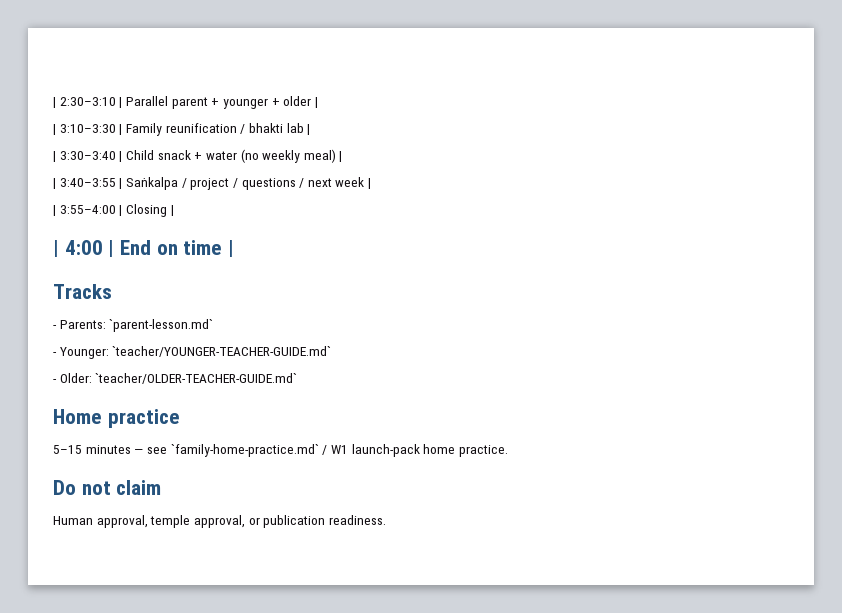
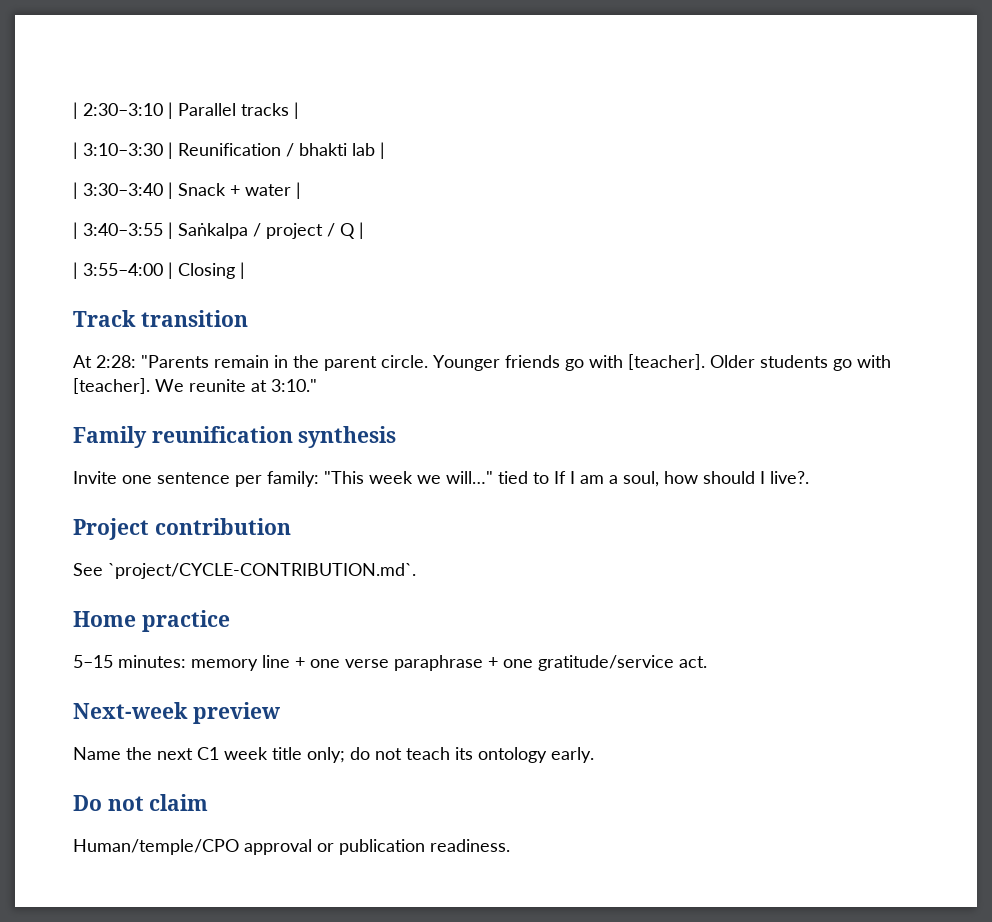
- | 2:30–3:10 | Parallel parent + younger + older |
+ | 2:30–3:10 | Parallel tracks |
- | 3:10–3:30 | Family reunification / bhakti lab |
+ | 3:10–3:30 | Reunification / bhakti lab |
- | 3:30–3:40 | Child snack + water (no weekly meal) |
+ | 3:30–3:40 | Snack + water |
- | 3:40–3:55 | Saṅkalpa / project / questions / next week |
+ | 3:40–3:55 | Saṅkalpa / project / Q |
- | 4:00 | End on time |
- Tracks
- - Parents: `parent-lesson.md`
- - Younger: `teacher/YOUNGER-TEACHER-GUIDE.md`
- - Older: `teacher/OLDER-TEACHER-GUIDE.md`
+ Track transition
+ At 2:28: "Parents remain in the parent circle. Younger friends go with [teacher]. Older students go with [teacher]. We reunite at 3:10."
+ Family reunification synthesis
+ Invite one sentence per family: "This week we will…" tied to If I am a soul, how should I live?.
+ Project contribution
+ See `project/CYCLE-CONTRIBUTION.md`.
  Home practice
- 5–15 minutes — see `family-home-practice.md` / W1 launch-pack home practice.
+ 5–15 minutes: memory line + one verse paraphrase + one gratitude/service act.
+ Next-week preview
+ Name the next C1 week title only; do not teach its ontology early.
- Human approval, temple approval, or publication readiness.
+ Human/temple/CPO approval or publication readiness.

